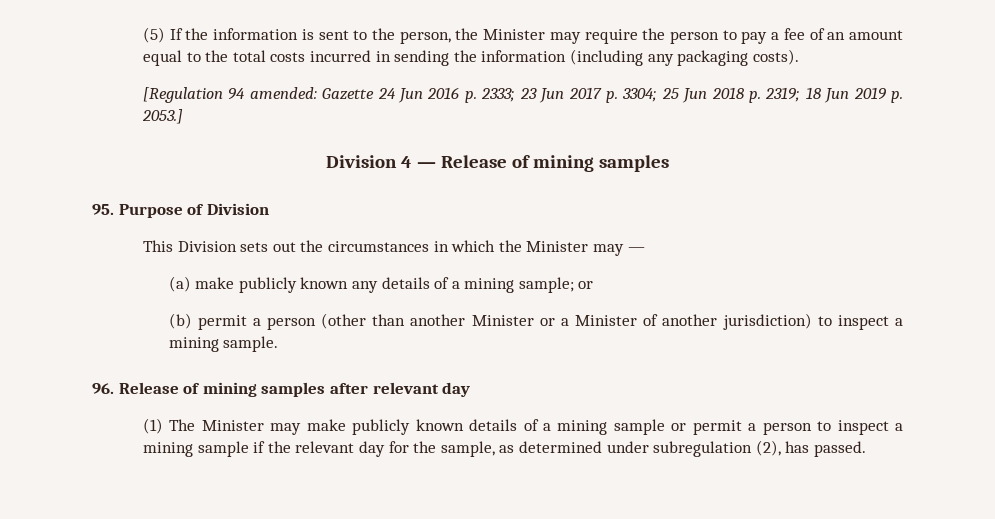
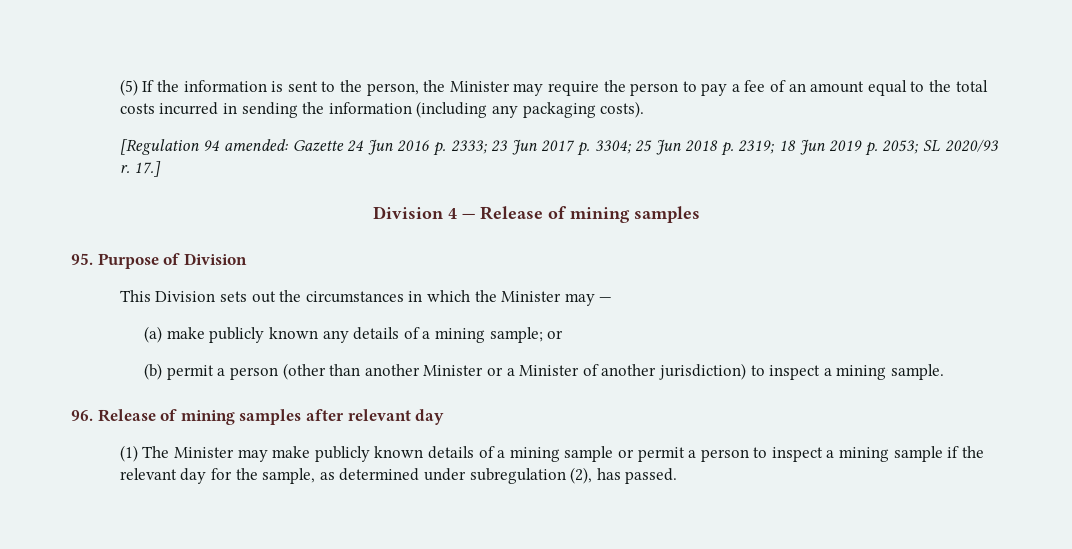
- [Regulation 94 amended: Gazette 24 Jun 2016 p. 2333; 23 Jun 2017 p. 3304; 25 Jun 2018 p. 2319; 18 Jun 2019 p. 2053.]
+ [Regulation 94 amended: Gazette 24 Jun 2016 p. 2333; 23 Jun 2017 p. 3304; 25 Jun 2018 p. 2319; 18 Jun 2019 p. 2053; SL 2020/93 r. 17.]

